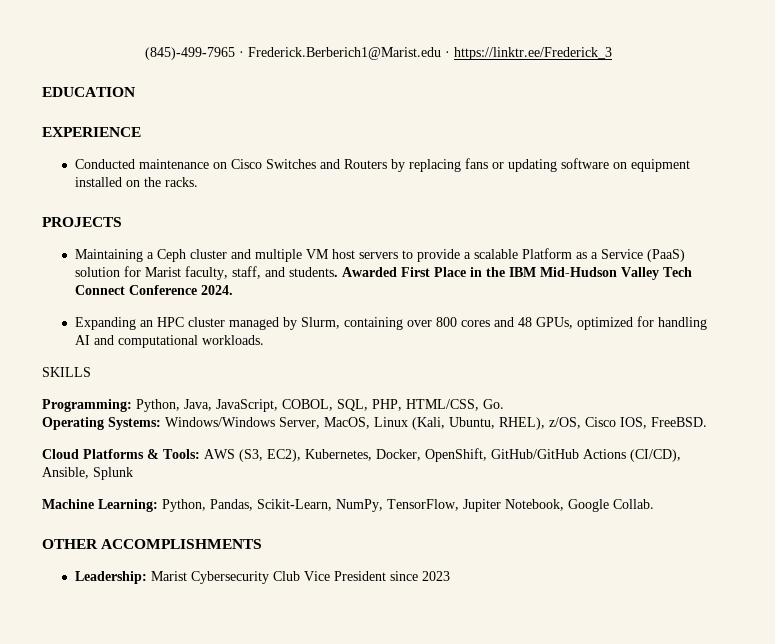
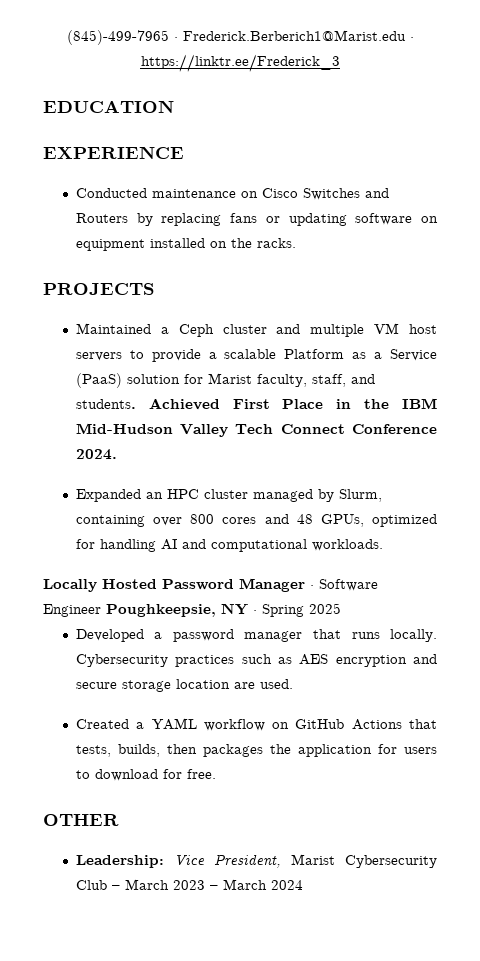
- Maintaining a Ceph cluster and multiple VM host servers to provide a scalable Platform as a Service (PaaS) solution for Marist faculty, staff, and students.
+ Maintained a Ceph cluster and multiple VM host servers to provide a scalable Platform as a Service (PaaS) solution for Marist faculty, staff, and students.
- Awarded First Place in the IBM Mid-Hudson Valley Tech Connect Conference 2024.
+ Achieved First Place in the IBM Mid-Hudson Valley Tech Connect Conference 2024.
- Expanding an HPC cluster managed by Slurm, containing over 800 cores and 48 GPUs, optimized for handling AI and computational workloads.
+ Expanded an HPC cluster managed by Slurm, containing over 800 cores and 48 GPUs, optimized for handling AI and computational workloads.
- SKILLS
- Programming: Python, Java, JavaScript, COBOL, SQL, PHP, HTML/CSS, Go.
- Operating Systems: Windows/Windows Server, MacOS, Linux (Kali, Ubuntu, RHEL), z/OS, Cisco IOS, FreeBSD.
- Cloud Platforms & Tools: AWS (S3, EC2), Kubernetes, Docker, OpenShift, GitHub/GitHub Actions (CI/CD), Ansible, Splunk
- Machine Learning: Python, Pandas, Scikit-Learn, NumPy, TensorFlow, Jupiter Notebook, Google Collab.
+ Locally Hosted Password Manager · Software Engineer Poughkeepsie, NY · Spring 2025
+ Developed a password manager that runs locally. Cybersecurity practices such as AES encryption and secure storage location are used.
+ Created a YAML workflow on GitHub Actions that tests, builds, then packages the application for users to download for free.
- OTHER ACCOMPLISHMENTS
+ OTHER
- Leadership: Marist Cybersecurity Club Vice President since 2023
+ Leadership: Vice President, Marist Cybersecurity Club – March 2023 – March 2024

